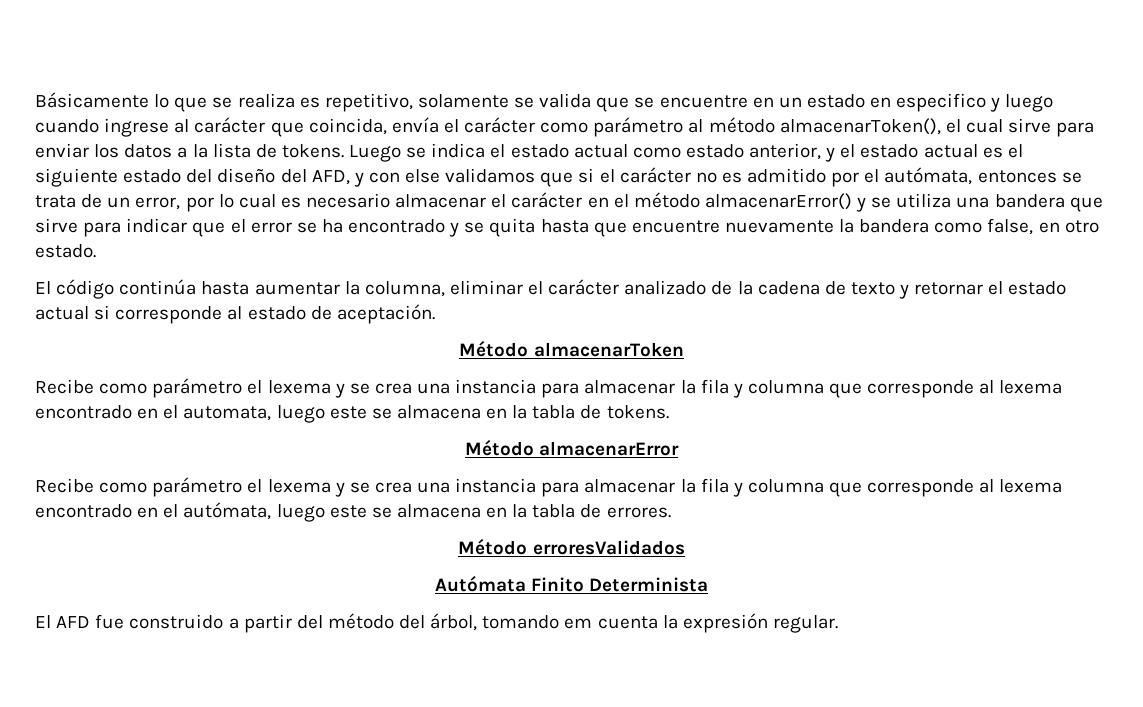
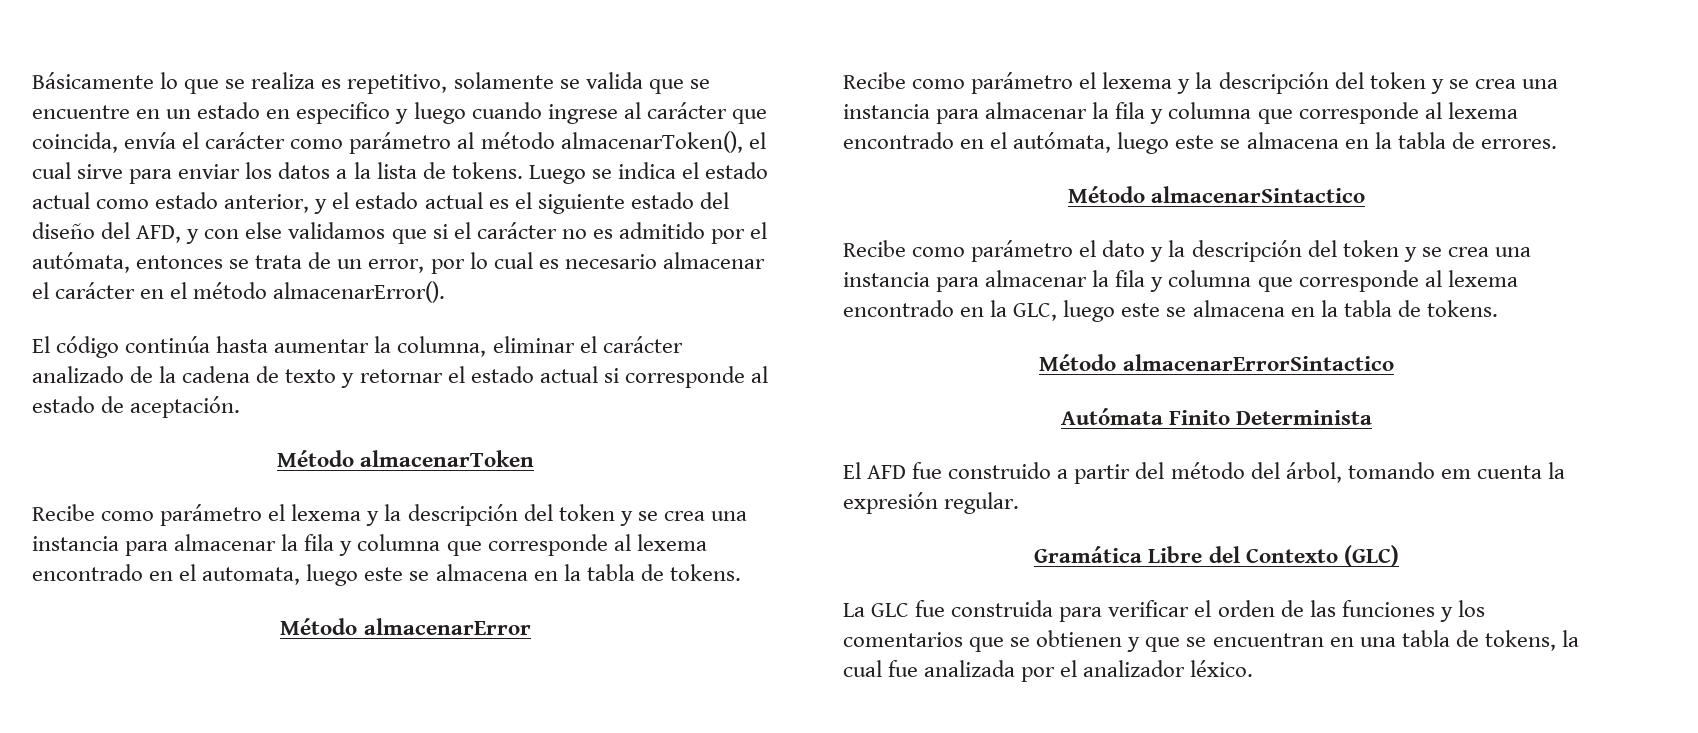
- Luego se indica el estado actual como estado anterior, y el estado actual es el siguiente estado del diseño del AFD, y con else validamos que si el carácter no es admitido por el autómata, entonces se trata de un error, por lo cual es necesario almacenar el carácter en el método almacenarError() y se utiliza una bandera que sirve para indicar que el error se ha encontrado y se quita hasta que encuentre nuevamente la bandera como false, en otro estado.
+ Luego se indica el estado actual como estado anterior, y el estado actual es el siguiente estado del diseño del AFD, y con else validamos que si el carácter no es admitido por el autómata, entonces se trata de un error, por lo cual es necesario almacenar el carácter en el método almacenarError().
- Recibe como parámetro el lexema y se crea una instancia para almacenar la fila y columna que corresponde al lexema encontrado en el automata, luego este se almacena en la tabla de tokens.
+ Recibe como parámetro el lexema y la descripción del token y se crea una instancia para almacenar la fila y columna que corresponde al lexema encontrado en el automata, luego este se almacena en la tabla de tokens.
- Recibe como parámetro el lexema y se crea una instancia para almacenar la fila y columna que corresponde al lexema encontrado en el autómata, luego este se almacena en la tabla de errores.
+ Recibe como parámetro el lexema y la descripción del token y se crea una instancia para almacenar la fila y columna que corresponde al lexema encontrado en el autómata, luego este se almacena en la tabla de errores.
- Método erroresValidados
+ Método almacenarSintactico
+ Recibe como parámetro el dato y la descripción del token y se crea una instancia para almacenar la fila y columna que corresponde al lexema encontrado en la GLC, luego este se almacena en la tabla de tokens.
+ Método almacenarErrorSintactico
+ Gramática Libre del Contexto (GLC)
+ La GLC fue construida para verificar el orden de las funciones y los comentarios que se obtienen y que se encuentran en una tabla de tokens, la cual fue analizada por el analizador léxico.

